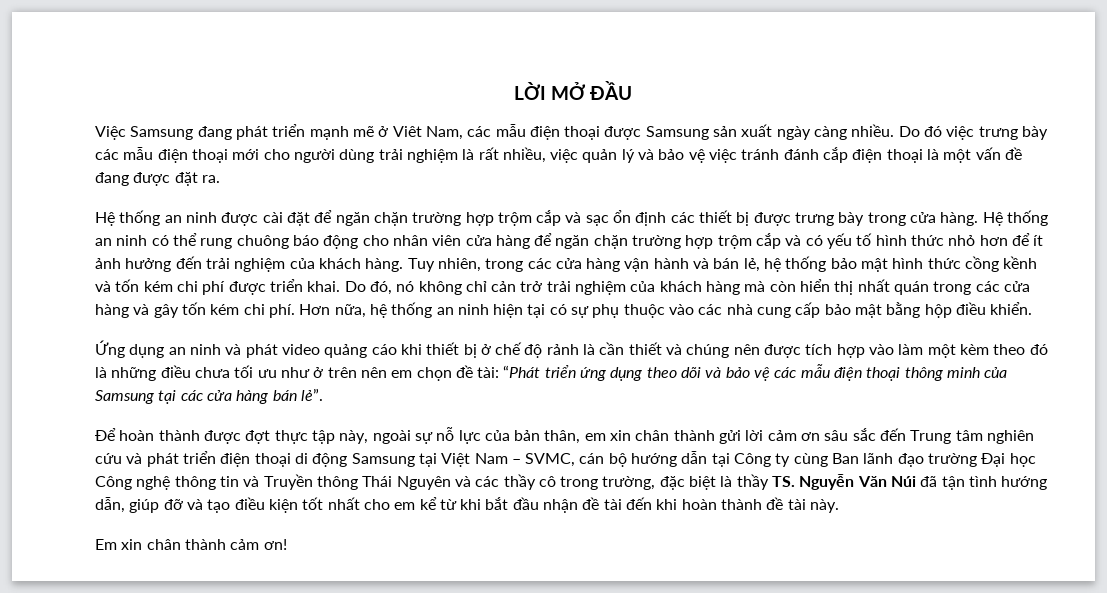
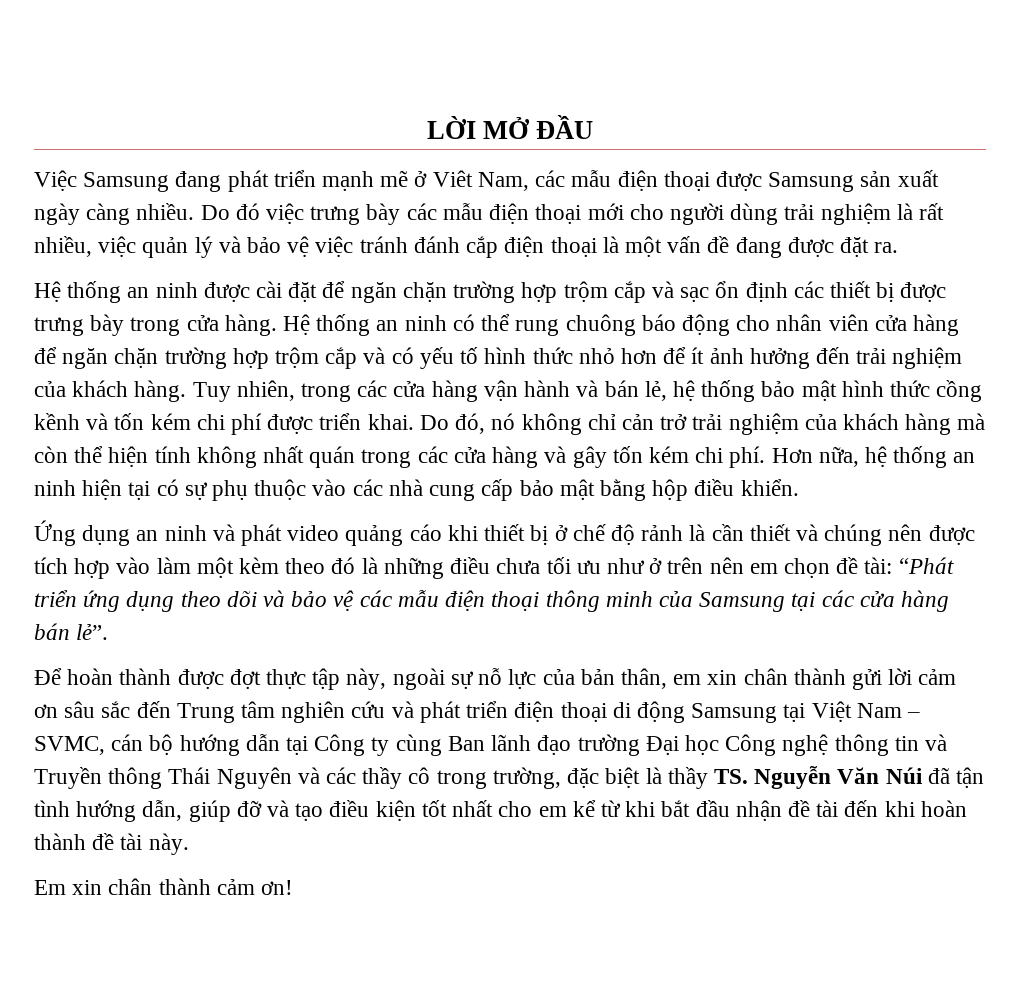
- Do đó, nó không chỉ cản trở trải nghiệm của khách hàng mà còn hiển thị nhất quán trong các cửa hàng và gây tốn kém chi phí.
+ Do đó, nó không chỉ cản trở trải nghiệm của khách hàng mà còn thể hiện tính không nhất quán trong các cửa hàng và gây tốn kém chi phí.

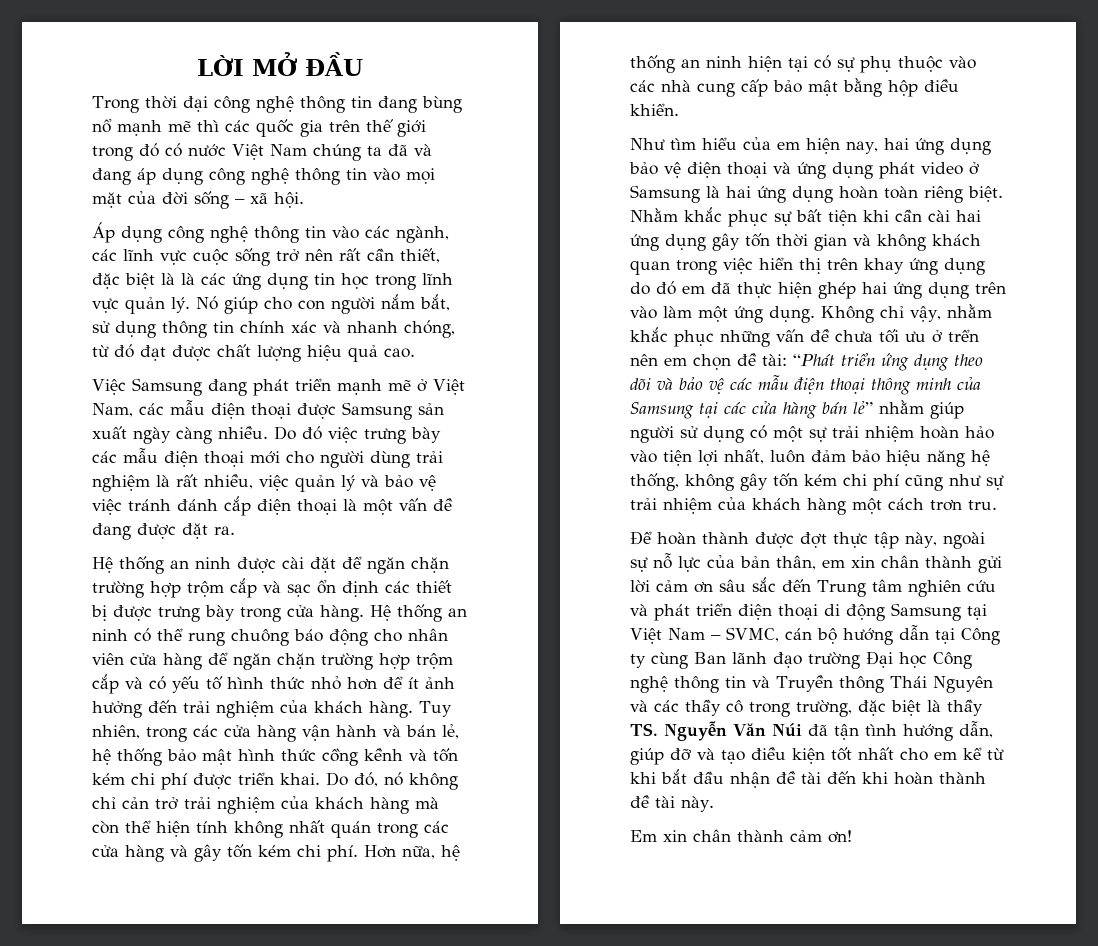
+ Trong thời đại công nghệ thông tin đang bùng nổ mạnh mẽ thì các quốc gia trên thế giới trong đó có nước Việt Nam chúng ta đã và đang áp dụng công nghệ thông tin vào mọi mặt của đời sống – xã hội.
+ Áp dụng công nghệ thông tin vào các ngành, các lĩnh vực cuộc sống trở nên rất cần thiết, đặc biệt là là các ứng dụng tin học trong lĩnh vực quản lý. Nó giúp cho con người nắm bắt, sử dụng thông tin chính xác và nhanh chóng, từ đó đạt được chất lượng hiệu quả cao.
- Việc Samsung đang phát triển mạnh mẽ ở Viêt Nam, các mẫu điện thoại được Samsung sản xuất ngày càng nhiều.
+ Việc Samsung đang phát triển mạnh mẽ ở Việt Nam, các mẫu điện thoại được Samsung sản xuất ngày càng nhiều.
- Ứng dụng an ninh và phát video quảng cáo khi thiết bị ở chế độ rảnh là cần thiết và chúng nên được tích hợp vào làm một kèm theo đó là những điều chưa tối ưu như ở trên nên em chọn đề tài: “Phát triển ứng dụng theo dõi và bảo vệ các mẫu điện thoại thông minh của Samsung tại các cửa hàng bán lẻ”.
+ Như tìm hiểu của em hiện nay, hai ứng dụng bảo vệ điện thoại và ứng dụng phát video ở Samsung là hai ứng dụng hoàn toàn riêng biệt. Nhằm khắc phục sự bất tiện khi cần cài hai ứng dụng gây tốn thời gian và không khách quan trong việc hiển thị trên khay ứng dụng do đó em đã thực hiện ghép hai ứng dụng trên vào làm một ứng dụng. Không chỉ vậy, nhằm khắc phục những vấn đề chưa tối ưu ở trển nên em chọn đề tài: “Phát triển ứng dụng theo dõi và bảo vệ các mẫu điện thoại thông minh của Samsung tại các cửa hàng bán lẻ” nhằm giúp người sử dụng có một sự trải nhiệm hoàn hảo vào tiện lợi nhất, luôn đảm bảo hiệu năng hệ thống, không gây tốn kém chi phí cũng như sự trải nhiệm của khách hàng một cách trơn tru.

